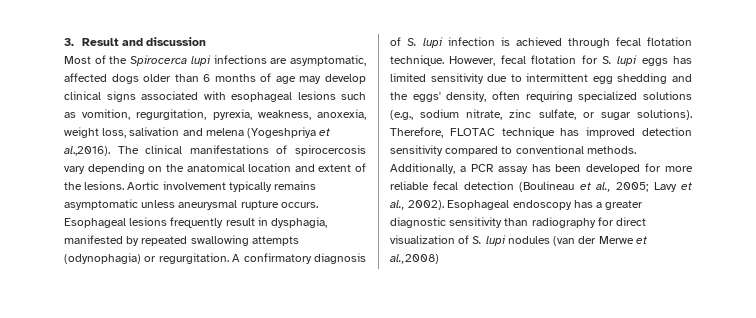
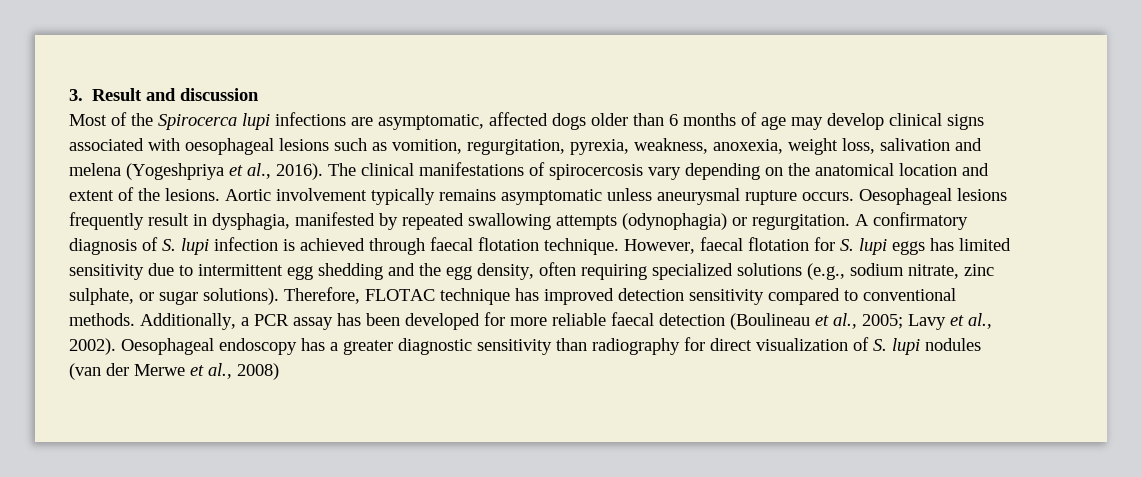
- Most of the Spirocerca lupi infections are asymptomatic, affected dogs older than 6 months of age may develop clinical signs associated with esophageal lesions such as vomition, regurgitation, pyrexia, weakness, anoxexia, weight loss, salivation and melena (Yogeshpriya et al.,2016). The clinical manifestations of spirocercosis vary depending on the anatomical location and extent of the lesions.
+ Most of the Spirocerca lupi infections are asymptomatic, affected dogs older than 6 months of age may develop clinical signs associated with oesophageal lesions such as vomition, regurgitation, pyrexia, weakness, anoxexia, weight loss, salivation and melena (Yogeshpriya et al., 2016). The clinical manifestations of spirocercosis vary depending on the anatomical location and extent of the lesions.
- Esophageal lesions frequently result in dysphagia, manifested by repeated swallowing attempts (odynophagia) or regurgitation.
+ Oesophageal lesions frequently result in dysphagia, manifested by repeated swallowing attempts (odynophagia) or regurgitation.
- A confirmatory diagnosis of S. lupi infection is achieved through fecal flotation technique.
+ A confirmatory diagnosis of S. lupi infection is achieved through faecal flotation technique.
- However, fecal flotation for S. lupi eggs has limited sensitivity due to intermittent egg shedding and the eggs' density, often requiring specialized solutions (e.g., sodium nitrate, zinc sulfate, or sugar solutions).
+ However, faecal flotation for S. lupi eggs has limited sensitivity due to intermittent egg shedding and the egg density, often requiring specialized solutions (e.g., sodium nitrate, zinc sulphate, or sugar solutions).
- Additionally, a PCR assay has been developed for more reliable fecal detection (Boulineau et al., 2005; Lavy et al., 2002).
+ Additionally, a PCR assay has been developed for more reliable faecal detection (Boulineau et al., 2005; Lavy et al., 2002).
- Esophageal endoscopy has a greater diagnostic sensitivity than radiography for direct visualization of S. lupi nodules (van der Merwe et al.,2008)
+ Oesophageal endoscopy has a greater diagnostic sensitivity than radiography for direct visualization of S. lupi nodules (van der Merwe et al., 2008)

